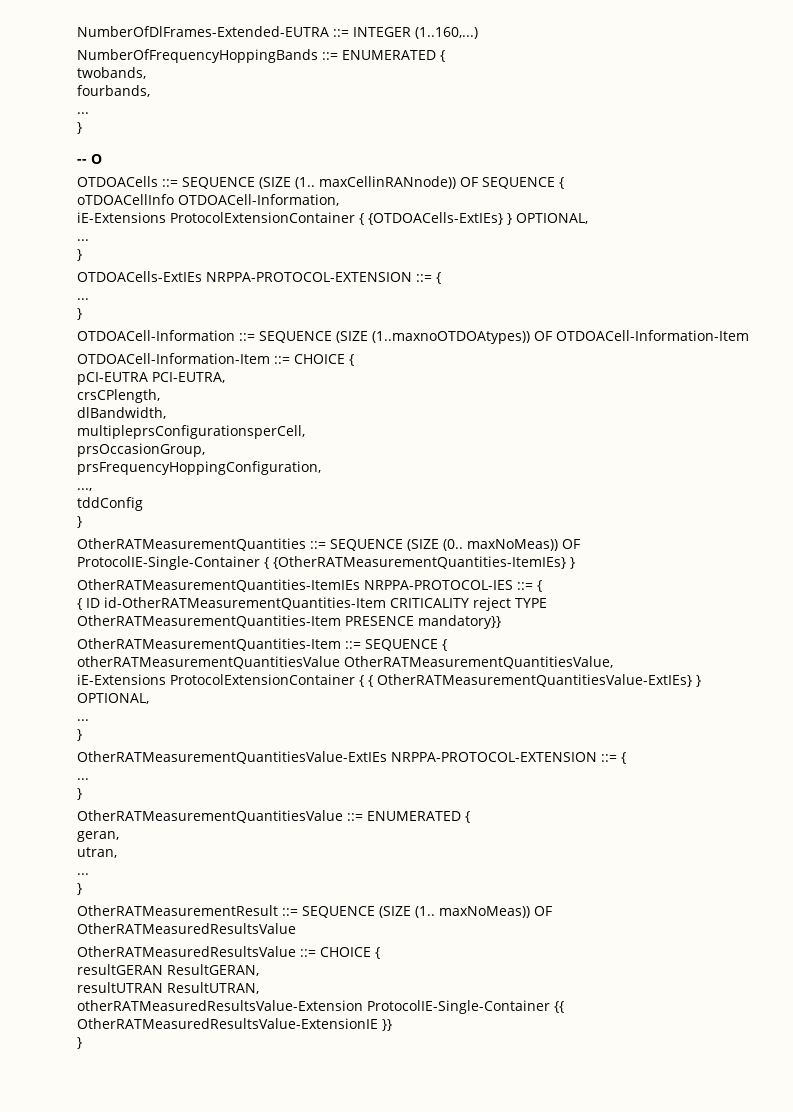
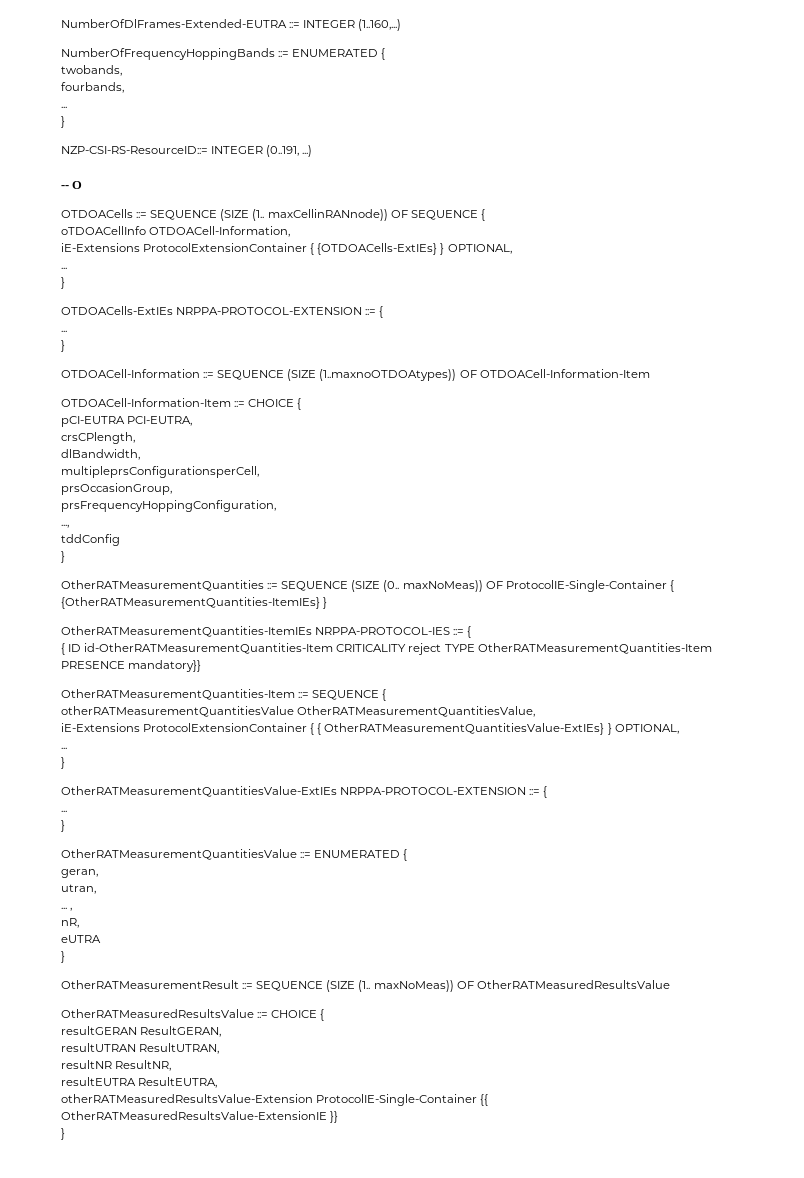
+ NZP-CSI-RS-ResourceID::= INTEGER (0..191, ...)
  utran,
- ...
+ ... ,
+ nR,
+ eUTRA
+ resultNR ResultNR,
+ resultEUTRA ResultEUTRA,

